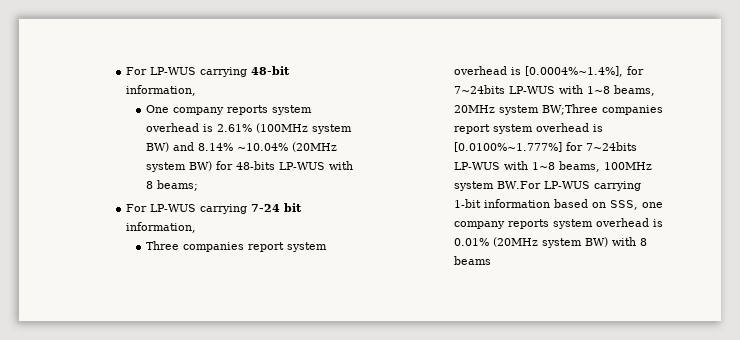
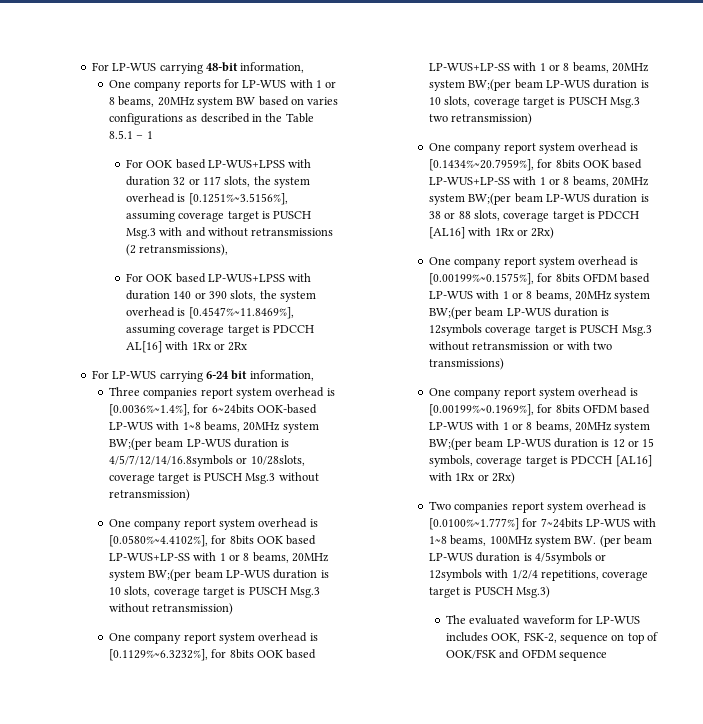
- One company reports system overhead is 2.61% (100MHz system BW) and 8.14% ~10.04% (20MHz system BW) for 48-bits LP-WUS with 8 beams;
- For LP-WUS carrying 7-24 bit information,
+ One company reports for LP-WUS with 1 or 8 beams, 20MHz system BW based on varies configurations as described in the Table 8.5.1 – 1
+ For OOK based LP-WUS+LPSS with duration 32 or 117 slots, the system overhead is [0.1251%~3.5156%], assuming coverage target is PUSCH Msg.3 with and without retransmissions (2 retransmissions),
+ For OOK based LP-WUS+LPSS with duration 140 or 390 slots, the system overhead is [0.4547%~11.8469%], assuming coverage target is PDCCH AL[16] with 1Rx or 2Rx
+ For LP-WUS carrying 6-24 bit information,
- Three companies report system overhead is [0.0004%~1.4%], for 7~24bits LP-WUS with 1~8 beams, 20MHz system BW;Three companies report system overhead is [0.0100%~1.777%] for 7~24bits LP-WUS with 1~8 beams, 100MHz system BW.For LP-WUS carrying 1-bit information based on SSS, one company reports system overhead is 0.01% (20MHz system BW) with 8 beams
+ Three companies report system overhead is [0.0036%~1.4%], for 6~24bits OOK-based LP-WUS with 1~8 beams, 20MHz system BW;(per beam LP-WUS duration is 4/5/7/12/14/16.8symbols or 10/28slots, coverage target is PUSCH Msg.3 without retransmission)
+ One company report system overhead is [0.0580%~4.4102%], for 8bits OOK based LP-WUS+LP-SS with 1 or 8 beams, 20MHz system BW;(per beam LP-WUS duration is 10 slots, coverage target is PUSCH Msg.3 without retransmission)
+ One company report system overhead is [0.1129%~6.3232%], for 8bits OOK based LP-WUS+LP-SS with 1 or 8 beams, 20MHz system BW;(per beam LP-WUS duration is 10 slots, coverage target is PUSCH Msg.3 two retransmission)
+ One company report system overhead is [0.1434%~20.7959%], for 8bits OOK based LP-WUS+LP-SS with 1 or 8 beams, 20MHz system BW;(per beam LP-WUS duration is 38 or 88 slots, coverage target is PDCCH [AL16] with 1Rx or 2Rx)
+ One company report system overhead is [0.00199%~0.1575%], for 8bits OFDM based LP-WUS with 1 or 8 beams, 20MHz system BW;(per beam LP-WUS duration is 12symbols coverage target is PUSCH Msg.3 without retransmission or with two transmissions)
+ One company report system overhead is [0.00199%~0.1969%], for 8bits OFDM based LP-WUS with 1 or 8 beams, 20MHz system BW;(per beam LP-WUS duration is 12 or 15 symbols, coverage target is PDCCH [AL16] with 1Rx or 2Rx)
+ Two companies report system overhead is [0.0100%~1.777%] for 7~24bits LP-WUS with 1~8 beams, 100MHz system BW. (per beam LP-WUS duration is 4/5symbols or 12symbols with 1/2/4 repetitions, coverage target is PUSCH Msg.3)
+ The evaluated waveform for LP-WUS includes OOK, FSK-2, sequence on top of OOK/FSK and OFDM sequence

